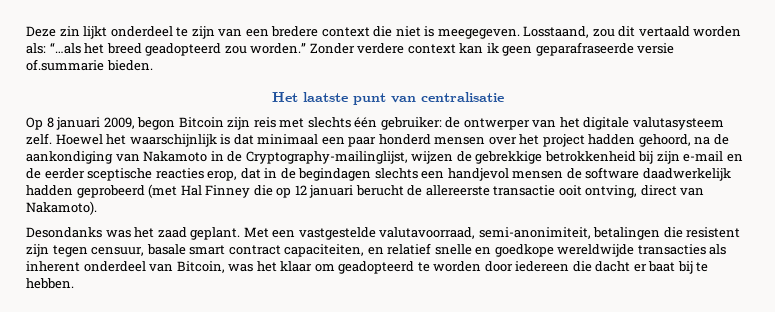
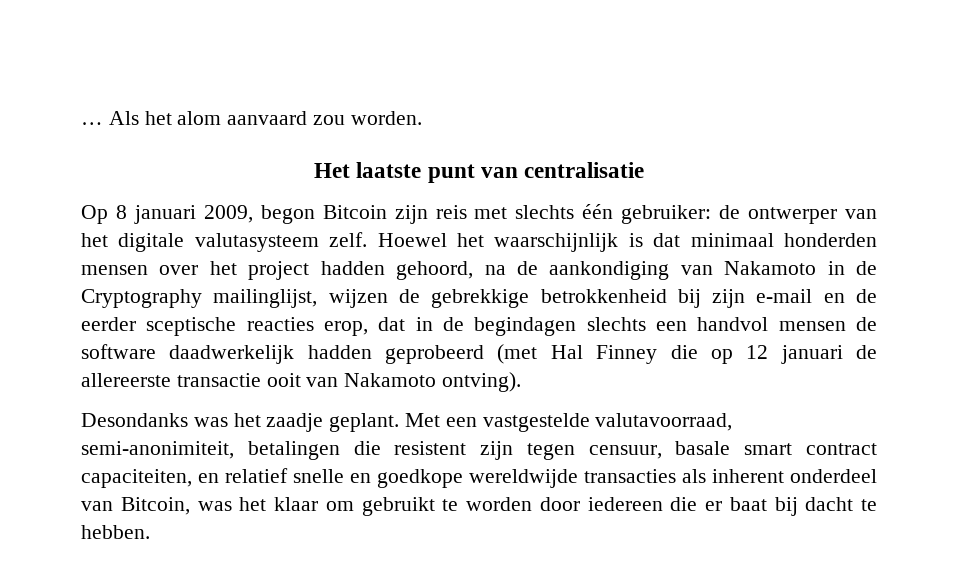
- Deze zin lijkt onderdeel te zijn van een bredere context die niet is meegegeven. Losstaand, zou dit vertaald worden als: “…als het breed geadopteerd zou worden.” Zonder verdere context kan ik geen geparafraseerde versie of.summarie bieden.
+ … Als het alom aanvaard zou worden.
- Hoewel het waarschijnlijk is dat minimaal een paar honderd mensen over het project hadden gehoord, na de aankondiging van Nakamoto in de Cryptography-mailinglijst, wijzen de gebrekkige betrokkenheid bij zijn e-mail en de eerder sceptische reacties erop, dat in de begindagen slechts een handjevol mensen de software daadwerkelijk hadden geprobeerd (met Hal Finney die op 12 januari berucht de allereerste transactie ooit ontving, direct van Nakamoto).
+ Hoewel het waarschijnlijk is dat minimaal honderden mensen over het project hadden gehoord, na de aankondiging van Nakamoto in de Cryptography mailinglijst, wijzen de gebrekkige betrokkenheid bij zijn e-mail en de eerder sceptische reacties erop, dat in de begindagen slechts een handvol mensen de software daadwerkelijk hadden geprobeerd (met Hal Finney die op 12 januari de allereerste transactie ooit van Nakamoto ontving).
- Desondanks was het zaad geplant.
+ Desondanks was het zaadje geplant.
- Met een vastgestelde valutavoorraad, semi-anonimiteit, betalingen die resistent zijn tegen censuur, basale smart contract capaciteiten, en relatief snelle en goedkope wereldwijde transacties als inherent onderdeel van Bitcoin, was het klaar om geadopteerd te worden door iedereen die dacht er baat bij te hebben.
+ Met een vastgestelde valutavoorraad, semi-anonimiteit, betalingen die resistent zijn tegen censuur, basale smart contract capaciteiten, en relatief snelle en goedkope wereldwijde transacties als inherent onderdeel van Bitcoin, was het klaar om gebruikt te worden door iedereen die er baat bij dacht te hebben.

